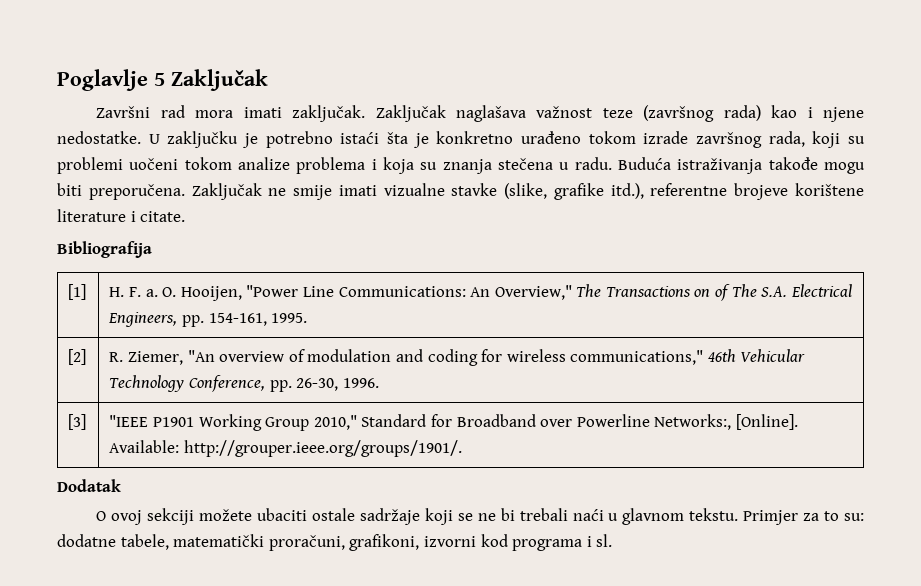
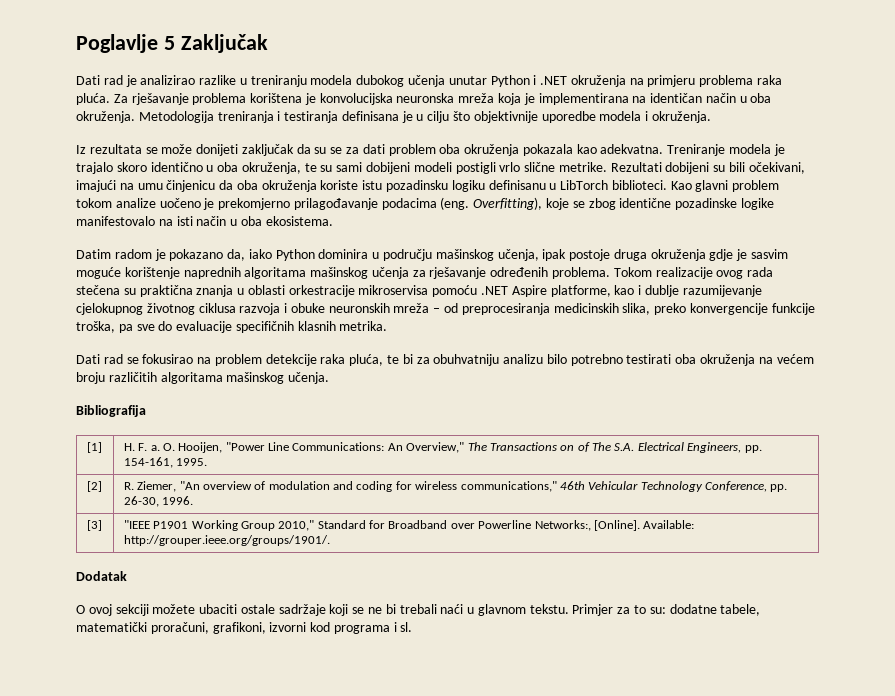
- Završni rad mora imati zaključak. Zaključak naglašava važnost teze (završnog rada) kao i njene nedostatke. U zaključku je potrebno istaći šta je konkretno urađeno tokom izrade završnog rada, koji su problemi uočeni tokom analize problema i koja su znanja stečena u radu. Buduća istraživanja takođe mogu biti preporučena. Zaključak ne smije imati vizualne stavke (slike, grafike itd.), referentne brojeve korištene literature i citate.
+ Dati rad je analizirao razlike u treniranju modela dubokog učenja unutar Python i .NET okruženja na primjeru problema raka pluća. Za rješavanje problema korištena je konvolucijska neuronska mreža koja je implementirana na identičan način u oba okruženja. Metodologija treniranja i testiranja definisana je u cilju što objektivnije uporedbe modela i okruženja.
+ Iz rezultata se može donijeti zaključak da su se za dati problem oba okruženja pokazala kao adekvatna. Treniranje modela je trajalo skoro identično u oba okruženja, te su sami dobijeni modeli postigli vrlo slične metrike. Rezultati dobijeni su bili očekivani, imajući na umu činjenicu da oba okruženja koriste istu pozadinsku logiku definisanu u LibTorch biblioteci. Kao glavni problem tokom analize uočeno je prekomjerno prilagođavanje podacima (eng. Overfitting), koje se zbog identične pozadinske logike manifestovalo na isti način u oba ekosistema.
+ Datim radom je pokazano da, iako Python dominira u području mašinskog učenja, ipak postoje druga okruženja gdje je sasvim moguće korištenje naprednih algoritama mašinskog učenja za rješavanje određenih problema. Tokom realizacije ovog rada stečena su praktična znanja u oblasti orkestracije mikroservisa pomoću .NET Aspire platforme, kao i dublje razumijevanje cjelokupnog životnog ciklusa razvoja i obuke neuronskih mreža – od preprocesiranja medicinskih slika, preko konvergencije funkcije troška, pa sve do evaluacije specifičnih klasnih metrika.
+ Dati rad se fokusirao na problem detekcije raka pluća, te bi za obuhvatniju analizu bilo potrebno testirati oba okruženja na većem broju različitih algoritama mašinskog učenja.

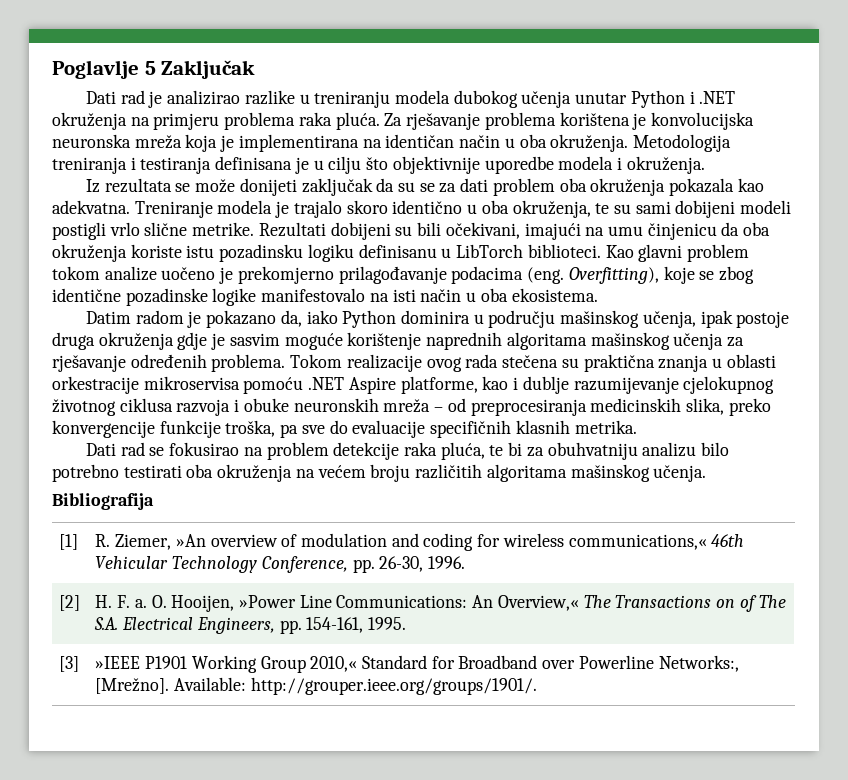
- [1] | H. F. a. O. Hooijen, "Power Line Communications: An Overview," The Transactions on of The S.A. Electrical Engineers, pp. 154-161, 1995.
+ [1] | R. Ziemer, »An overview of modulation and coding for wireless communications,« 46th Vehicular Technology Conference, pp. 26-30, 1996.
+ [2] | H. F. a. O. Hooijen, »Power Line Communications: An Overview,« The Transactions on of The S.A. Electrical Engineers, pp. 154-161, 1995.
- [2] | R. Ziemer, "An overview of modulation and coding for wireless communications," 46th Vehicular Technology Conference, pp. 26-30, 1996.
- [3] | "IEEE P1901 Working Group 2010," Standard for Broadband over Powerline Networks:, [Online]. Available: http://grouper.ieee.org/groups/1901/.
+ [3] | »IEEE P1901 Working Group 2010,« Standard for Broadband over Powerline Networks:, [Mrežno]. Available: http://grouper.ieee.org/groups/1901/.
- Dodatak
- O ovoj sekciji možete ubaciti ostale sadržaje koji se ne bi trebali naći u glavnom tekstu. Primjer za to su: dodatne tabele, matematički proračuni, grafikoni, izvorni kod programa i sl.

